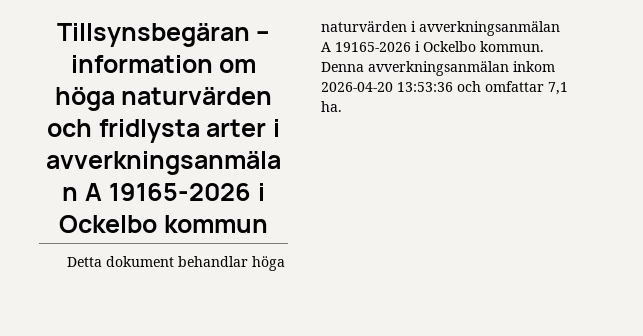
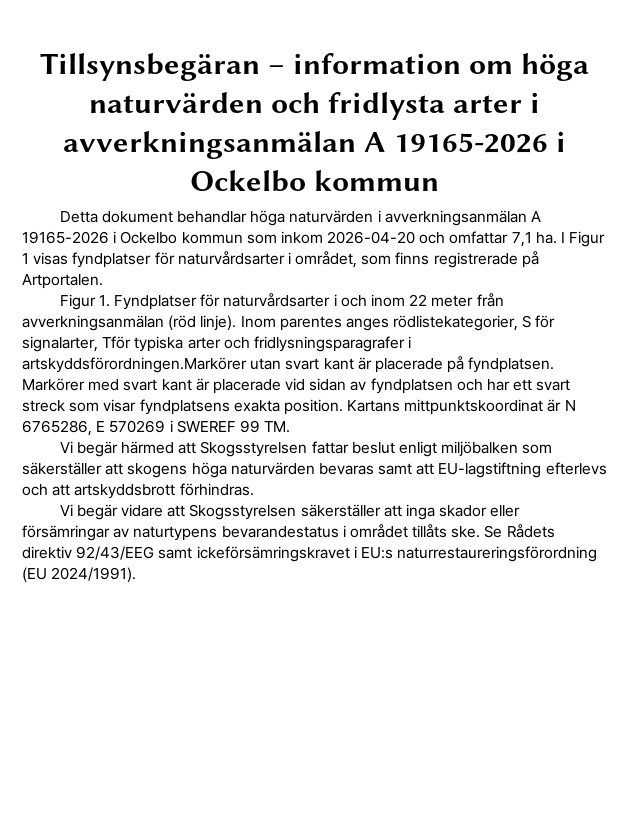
- Detta dokument behandlar höga naturvärden i avverkningsanmälan A 19165-2026 i Ockelbo kommun. Denna avverkningsanmälan inkom 2026-04-20 13:53:36 och omfattar 7,1 ha.
+ Detta dokument behandlar höga naturvärden i avverkningsanmälan A 19165-2026 i Ockelbo kommun som inkom 2026-04-20 och omfattar 7,1 ha.
+ I Figur 1 visas fyndplatser för naturvårdsarter i området, som finns registrerade på Artportalen.
+ Figur 1. Fyndplatser för naturvårdsarter i och inom 22 meter från avverkningsanmälan (röd linje). Inom parentes anges rödlistekategorier, S för signalarter, Tför typiska arter och fridlysningsparagrafer i artskyddsförordningen.Markörer utan svart kant är placerade på fyndplatsen. Markörer med svart kant är placerade vid sidan av fyndplatsen och har ett svart streck som visar fyndplatsens exakta position. Kartans mittpunktskoordinat är N 6765286, E 570269 i SWEREF 99 TM.
+ Vi begär härmed att Skogsstyrelsen fattar beslut enligt miljöbalken som säkerställer att skogens höga naturvärden bevaras samt att EU-lagstiftning efterlevs och att artskyddsbrott förhindras.
+ Vi begär vidare att Skogsstyrelsen säkerställer att inga skador eller försämringar av naturtypens bevarandestatus i området tillåts ske. Se Rådets direktiv 92/43/EEG samt ickeförsämringskravet i EU:s naturrestaureringsförordning (EU 2024/1991).

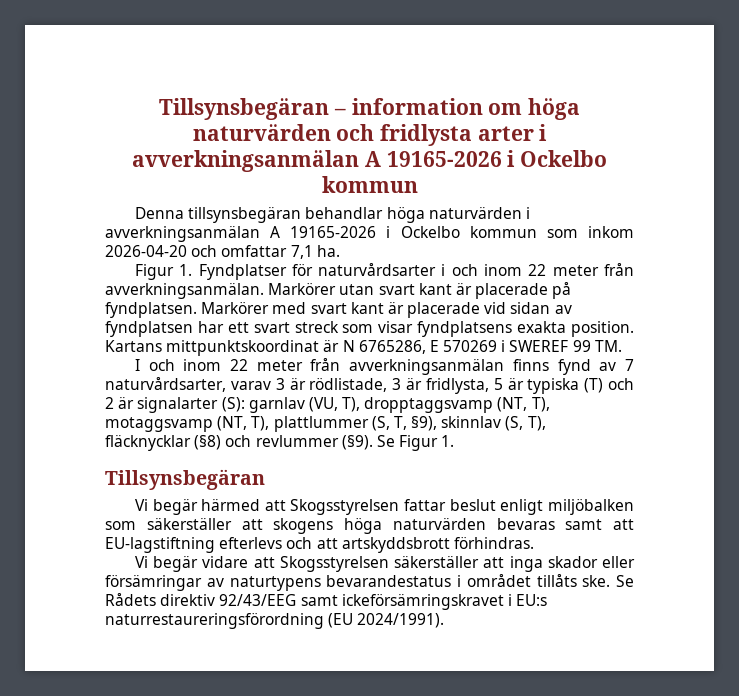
- Detta dokument behandlar höga naturvärden i avverkningsanmälan A 19165-2026 i Ockelbo kommun som inkom 2026-04-20 och omfattar 7,1 ha. I Figur 1 visas fyndplatser för naturvårdsarter i området, som finns registrerade på Artportalen.
+ Denna tillsynsbegäran behandlar höga naturvärden i avverkningsanmälan A 19165-2026 i Ockelbo kommun som inkom 2026-04-20 och omfattar 7,1 ha.
- Figur 1. Fyndplatser för naturvårdsarter i och inom 22 meter från avverkningsanmälan (röd linje). Inom parentes anges rödlistekategorier, S för signalarter, Tför typiska arter och fridlysningsparagrafer i artskyddsförordningen.Markörer utan svart kant är placerade på fyndplatsen.
+ Figur 1. Fyndplatser för naturvårdsarter i och inom 22 meter från avverkningsanmälan. Markörer utan svart kant är placerade på fyndplatsen.
- Markörer med svart kant är placerade vid sidan av fyndplatsen och har ett svart streck som visar fyndplatsens exakta position.
+ Markörer med svart kant är placerade vid sidan av fyndplatsen har ett svart streck som visar fyndplatsens exakta position.
+ I och inom 22 meter från avverkningsanmälan finns fynd av 7 naturvårdsarter, varav 3 är rödlistade, 3 är fridlysta, 5 är typiska (T) och 2 är signalarter (S): garnlav (VU, T), dropptaggsvamp (NT, T), motaggsvamp (NT, T), plattlummer (S, T, §9), skinnlav (S, T), fläcknycklar (§8) och revlummer (§9). Se Figur 1.
+ Tillsynsbegäran

